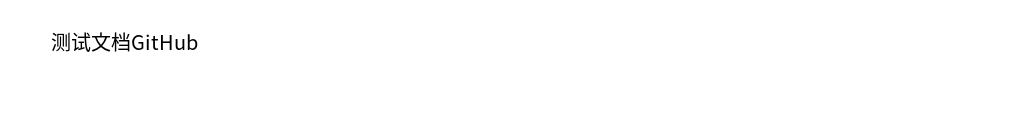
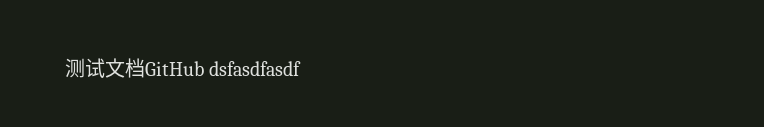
- 测试文档GitHub
+ 测试文档GitHub dsfasdfasdf

